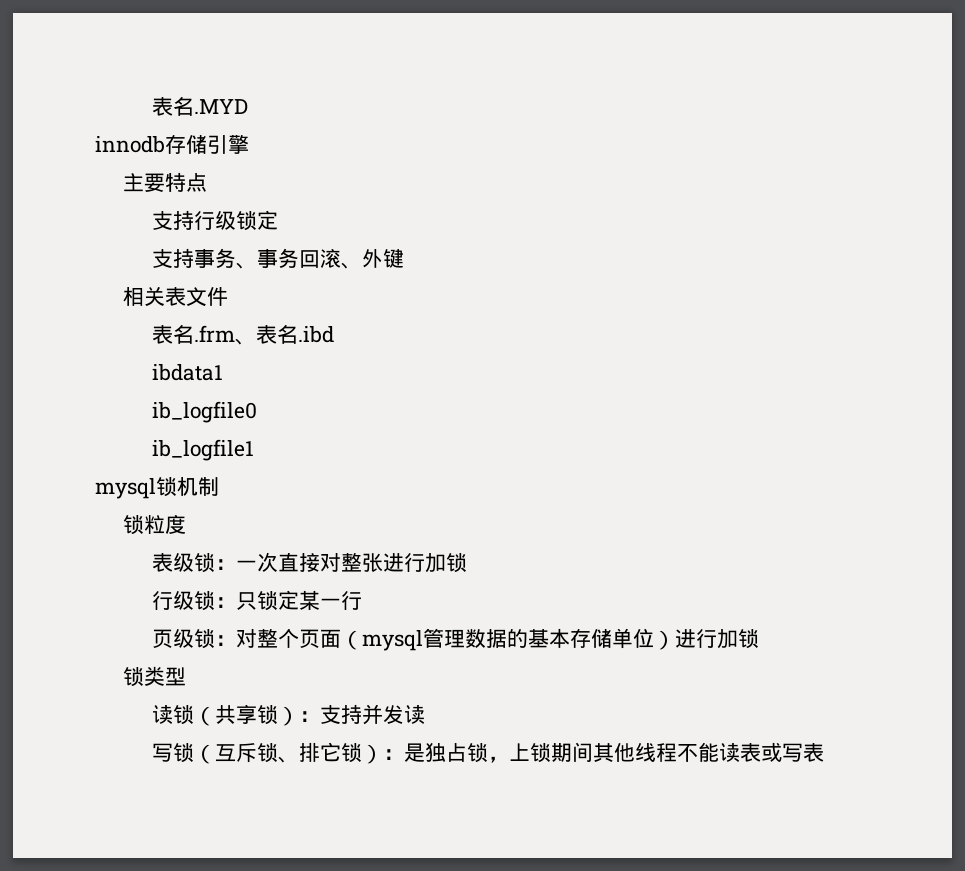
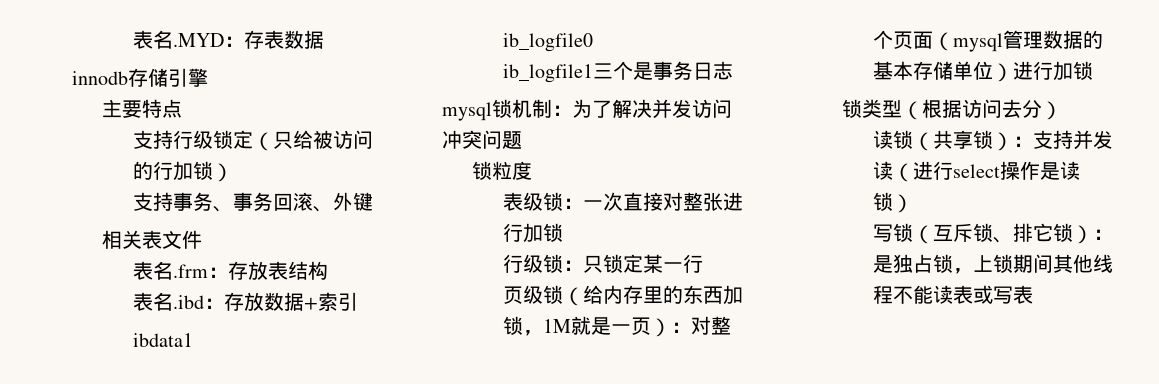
- 表名.MYD
+ 表名.MYD：存表数据
- 支持行级锁定
+ 支持行级锁定（只给被访问的行加锁）
- 表名.frm、表名.ibd
+ 表名.frm：存放表结构
+ 表名.ibd：存放数据+索引
- ib_logfile1
+ ib_logfile1三个是事务日志
- mysql锁机制
+ mysql锁机制：为了解决并发访问冲突问题
- 页级锁：对整个页面（mysql管理数据的基本存储单位）进行加锁
+ 页级锁（给内存里的东西加锁，1M就是一页）：对整个页面（mysql管理数据的基本存储单位）进行加锁
- 锁类型
+ 锁类型（根据访问去分）
- 读锁（共享锁）：支持并发读
+ 读锁（共享锁）：支持并发读（进行select操作是读锁）

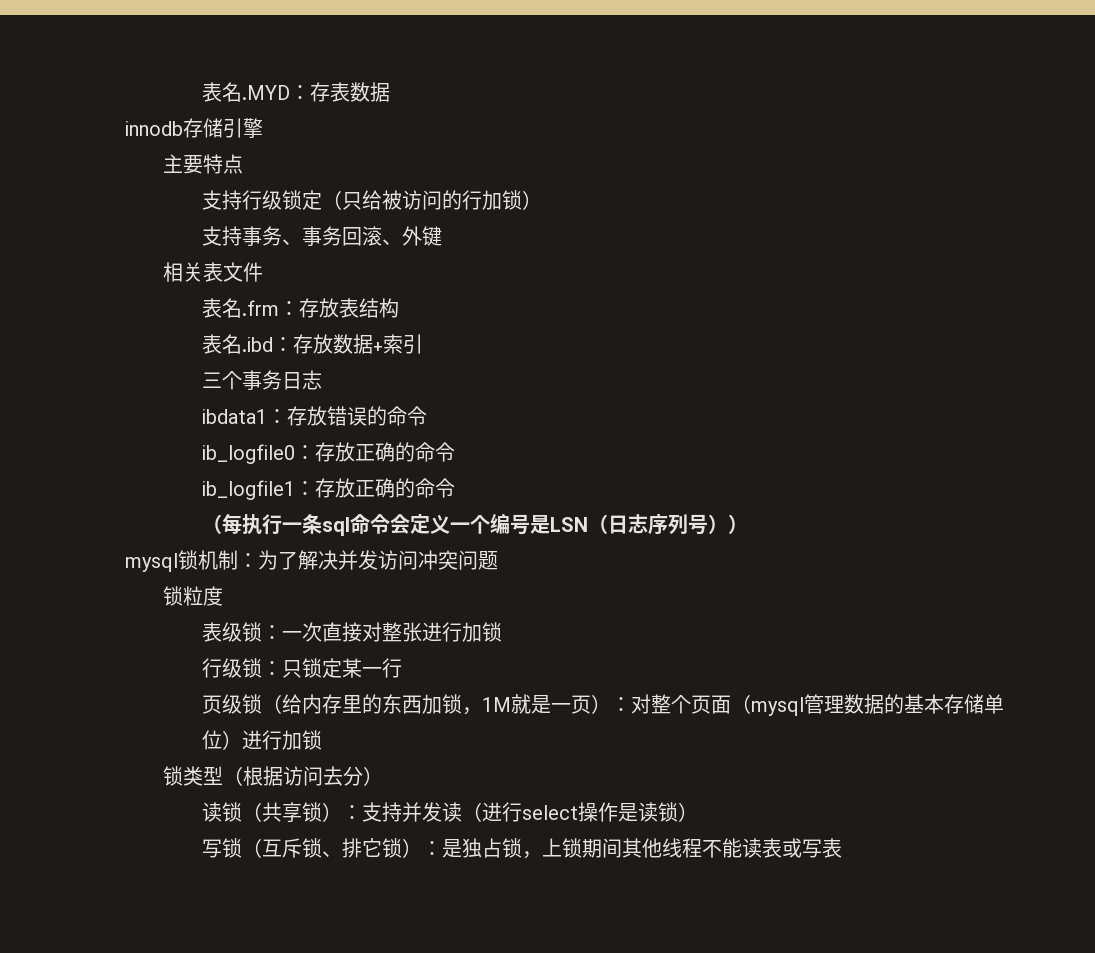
- ibdata1
- ib_logfile0
- ib_logfile1三个是事务日志
+ 三个事务日志
+ ibdata1：存放错误的命令
+ ib_logfile0：存放正确的命令
+ ib_logfile1：存放正确的命令
+ （每执行一条sql命令会定义一个编号是LSN（日志序列号））

